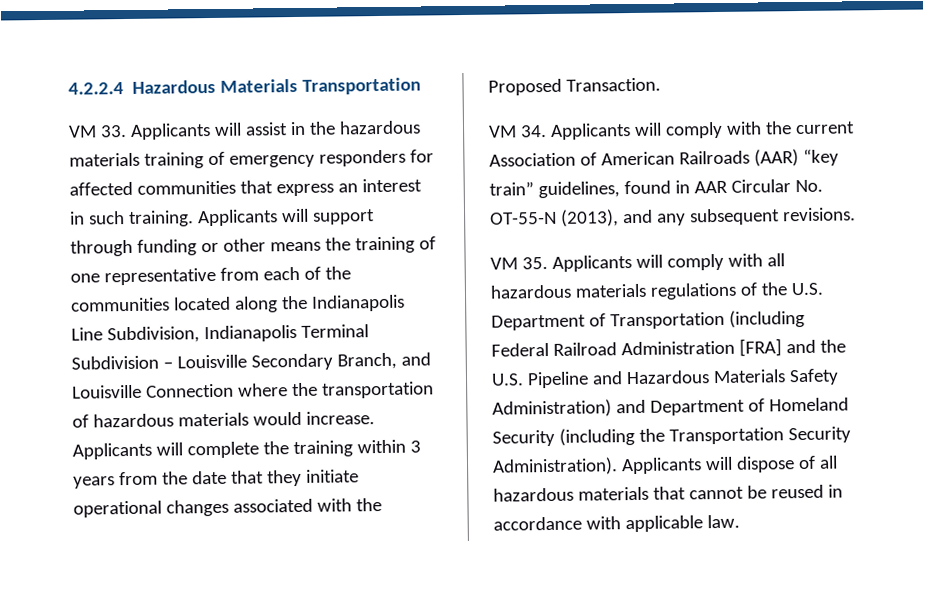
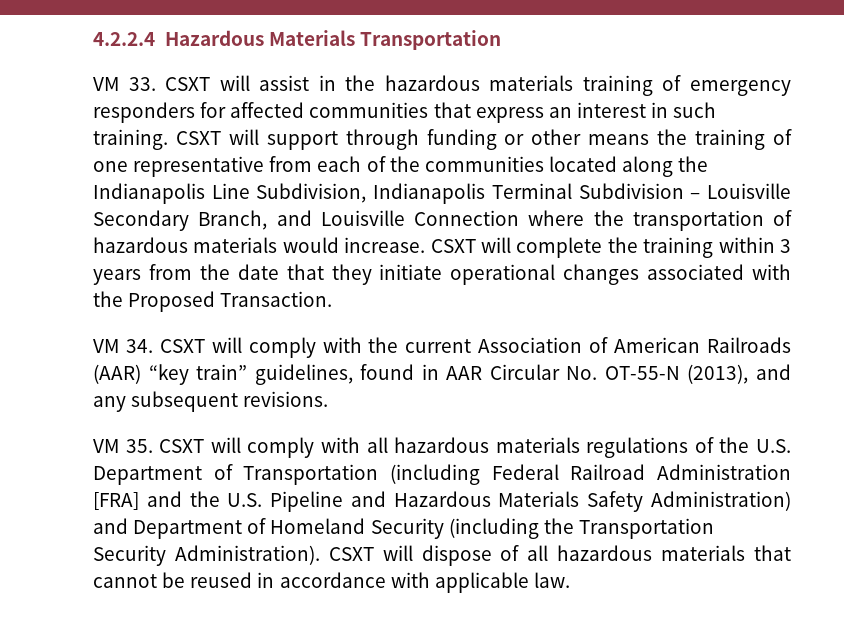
- VM 33. Applicants will assist in the hazardous materials training of emergency responders for affected communities that express an interest in such training.
+ VM 33. CSXT will assist in the hazardous materials training of emergency responders for affected communities that express an interest in such training.
- Applicants will support through funding or other means the training of one representative from each of the communities located along the Indianapolis Line Subdivision, Indianapolis Terminal Subdivision – Louisville Secondary Branch, and Louisville Connection where the transportation of hazardous materials would increase.
+ CSXT will support through funding or other means the training of one representative from each of the communities located along the Indianapolis Line Subdivision, Indianapolis Terminal Subdivision – Louisville Secondary Branch, and Louisville Connection where the transportation of hazardous materials would increase.
- Applicants will complete the training within 3 years from the date that they initiate operational changes associated with the Proposed Transaction.
+ CSXT will complete the training within 3 years from the date that they initiate operational changes associated with the Proposed Transaction.
- VM 34. Applicants will comply with the current Association of American Railroads (AAR) “key train” guidelines, found in AAR Circular No. OT-55-N (2013), and any subsequent revisions.
+ VM 34. CSXT will comply with the current Association of American Railroads (AAR) “key train” guidelines, found in AAR Circular No. OT-55-N (2013), and any subsequent revisions.
- VM 35. Applicants will comply with all hazardous materials regulations of the U.S. Department of Transportation (including Federal Railroad Administration [FRA] and the U.S. Pipeline and Hazardous Materials Safety Administration) and Department of Homeland Security (including the Transportation Security Administration).
+ VM 35. CSXT will comply with all hazardous materials regulations of the U.S. Department of Transportation (including Federal Railroad Administration [FRA] and the U.S. Pipeline and Hazardous Materials Safety Administration) and Department of Homeland Security (including the Transportation Security Administration).
- Applicants will dispose of all hazardous materials that cannot be reused in accordance with applicable law.
+ CSXT will dispose of all hazardous materials that cannot be reused in accordance with applicable law.

